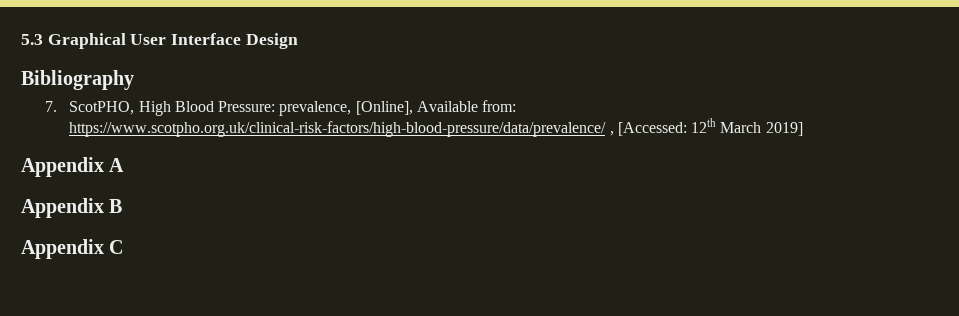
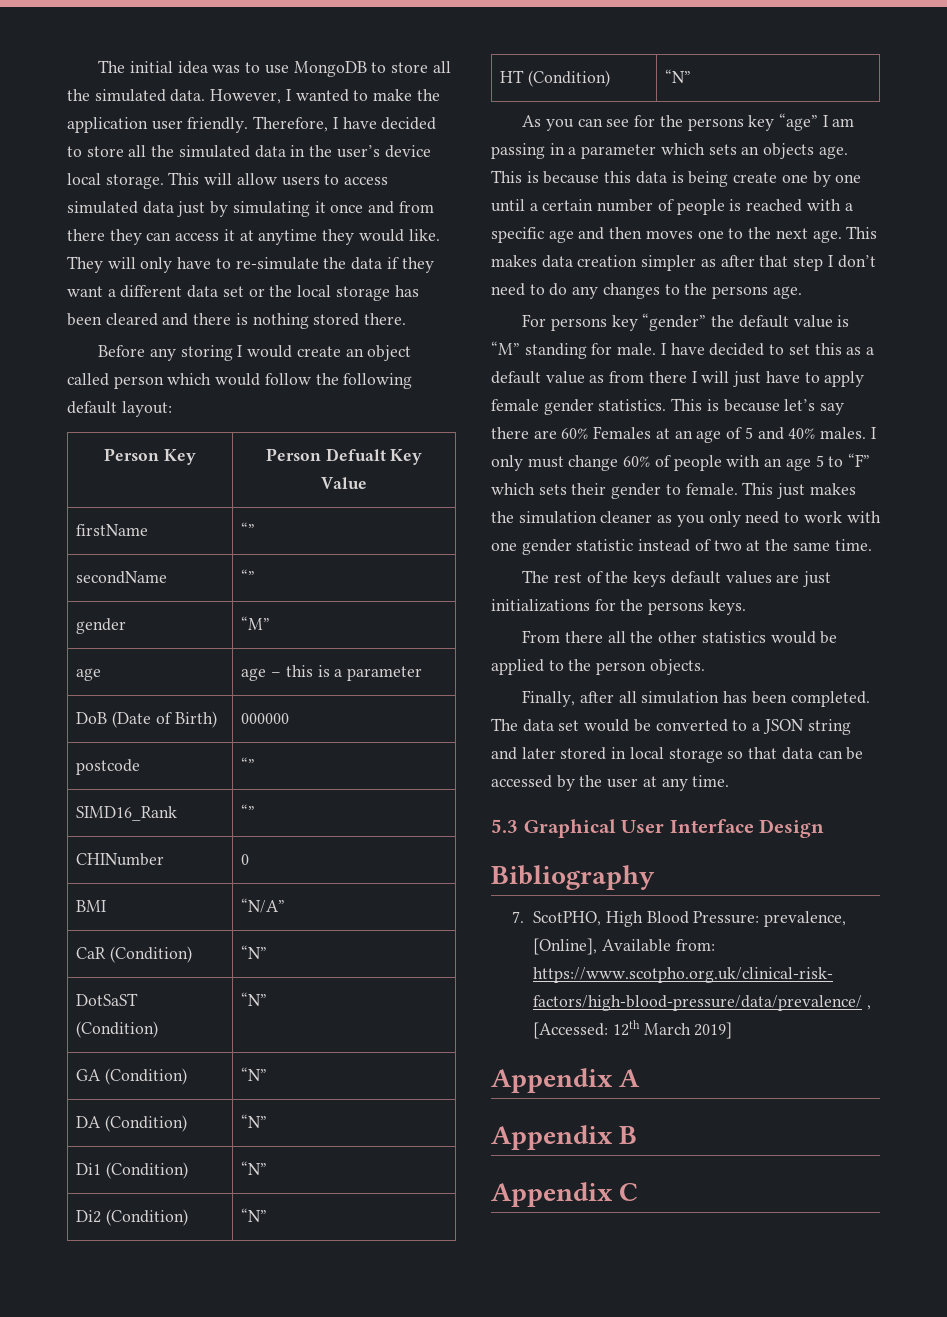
+ The initial idea was to use MongoDB to store all the simulated data. However, I wanted to make the application user friendly. Therefore, I have decided to store all the simulated data in the user’s device local storage. This will allow users to access simulated data just by simulating it once and from there they can access it at anytime they would like. They will only have to re-simulate the data if they want a different data set or the local storage has been cleared and there is nothing stored there.
+ Before any storing I would create an object called person which would follow the following default layout:
+ Person Key | Person Defualt Key Value
+ firstName | “”
+ secondName | “”
+ gender | “M”
+ age | age – this is a parameter
+ DoB (Date of Birth) | 000000
+ postcode | “”
+ SIMD16_Rank | “”
+ CHINumber | 0
+ BMI | “N/A”
+ CaR (Condition) | “N”
+ DotSaST (Condition) | “N”
+ GA (Condition) | “N”
+ DA (Condition) | “N”
+ Di1 (Condition) | “N”
+ Di2 (Condition) | “N”
+ HT (Condition) | “N”
+ As you can see for the persons key “age” I am passing in a parameter which sets an objects age. This is because this data is being create one by one until a certain number of people is reached with a specific age and then moves one to the next age. This makes data creation simpler as after that step I don’t need to do any changes to the persons age.
+ For persons key “gender” the default value is “M” standing for male. I have decided to set this as a default value as from there I will just have to apply female gender statistics. This is because let’s say there are 60% Females at an age of 5 and 40% males. I only must change 60% of people with an age 5 to “F” which sets their gender to female. This just makes the simulation cleaner as you only need to work with one gender statistic instead of two at the same time.
+ The rest of the keys default values are just initializations for the persons keys.
+ From there all the other statistics would be applied to the person objects.
+ Finally, after all simulation has been completed. The data set would be converted to a JSON string and later stored in local storage so that data can be accessed by the user at any time.

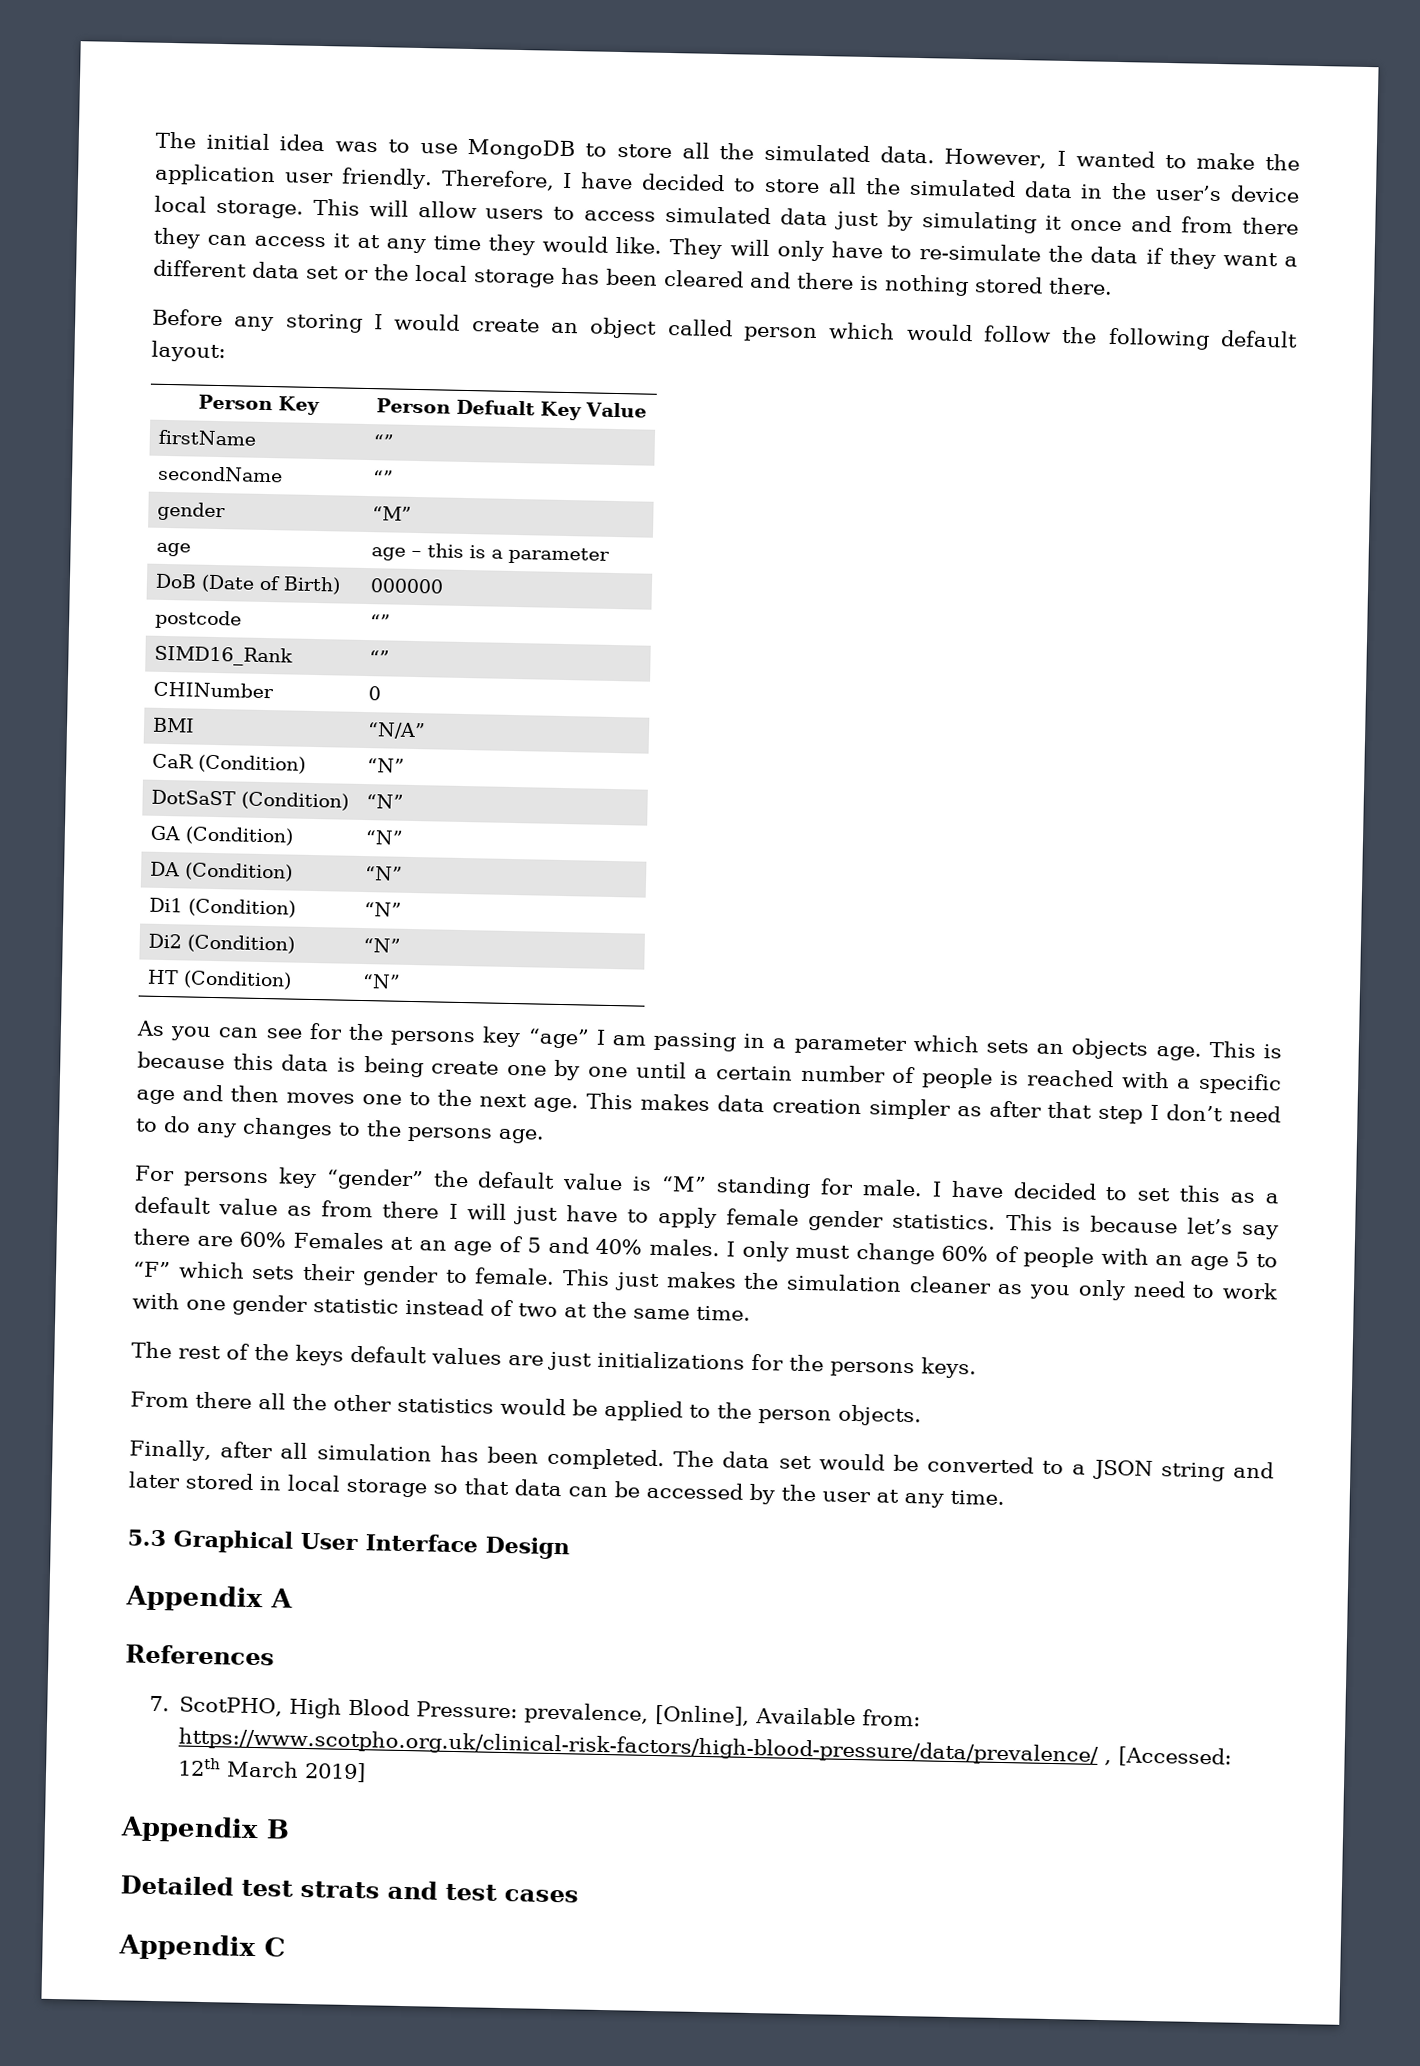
- This will allow users to access simulated data just by simulating it once and from there they can access it at anytime they would like.
+ This will allow users to access simulated data just by simulating it once and from there they can access it at any time they would like.
- Bibliography
+ Appendix A
+ References
- Appendix A
  Appendix B
+ Detailed test strats and test cases

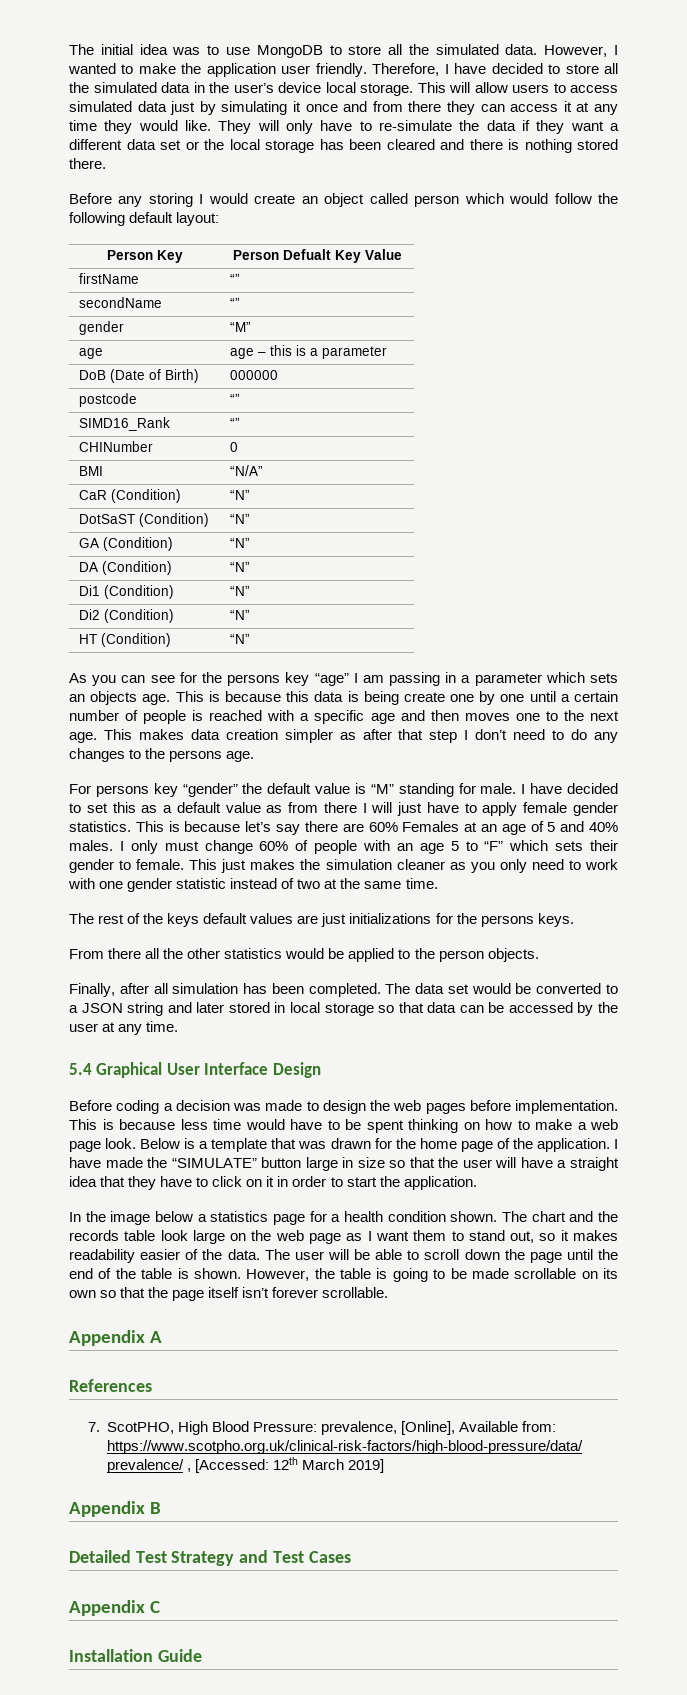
- 5.3 Graphical User Interface Design
+ 5.4 Graphical User Interface Design
+ Before coding a decision was made to design the web pages before implementation. This is because less time would have to be spent thinking on how to make a web page look. Below is a template that was drawn for the home page of the application. I have made the “SIMULATE” button large in size so that the user will have a straight idea that they have to click on it in order to start the application.
+ In the image below a statistics page for a health condition shown. The chart and the records table look large on the web page as I want them to stand out, so it makes readability easier of the data. The user will be able to scroll down the page until the end of the table is shown. However, the table is going to be made scrollable on its own so that the page itself isn’t forever scrollable.
- Detailed test strats and test cases
+ Detailed Test Strategy and Test Cases
+ Installation Guide

